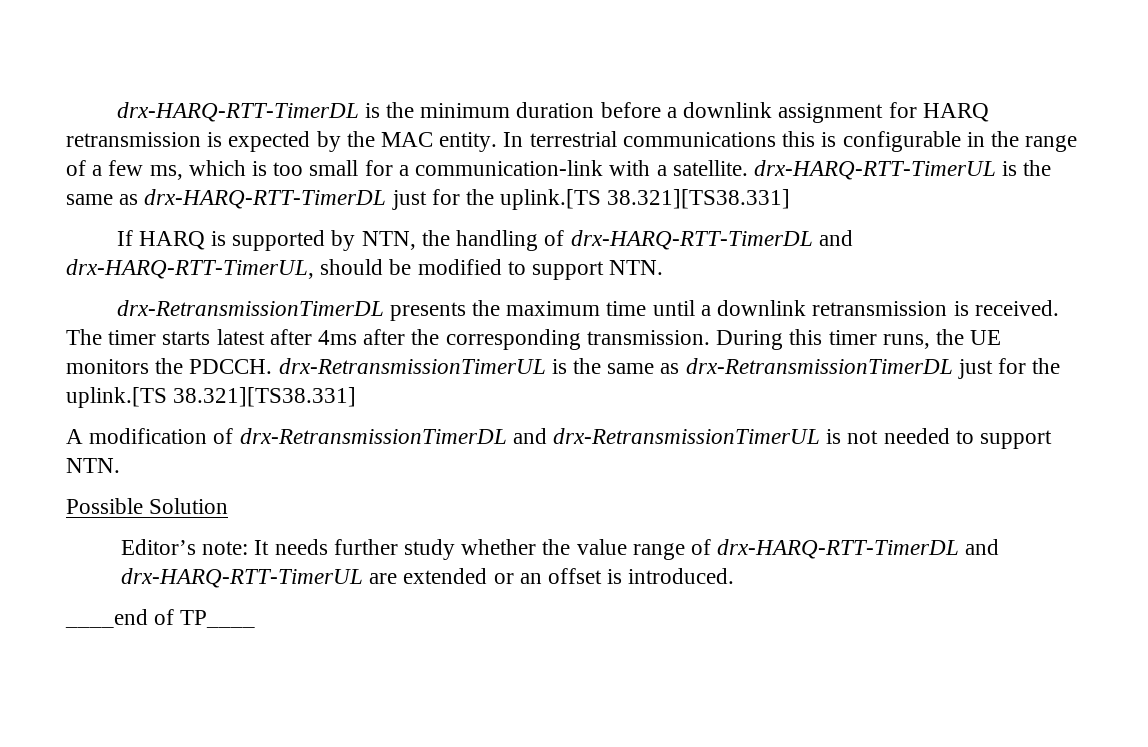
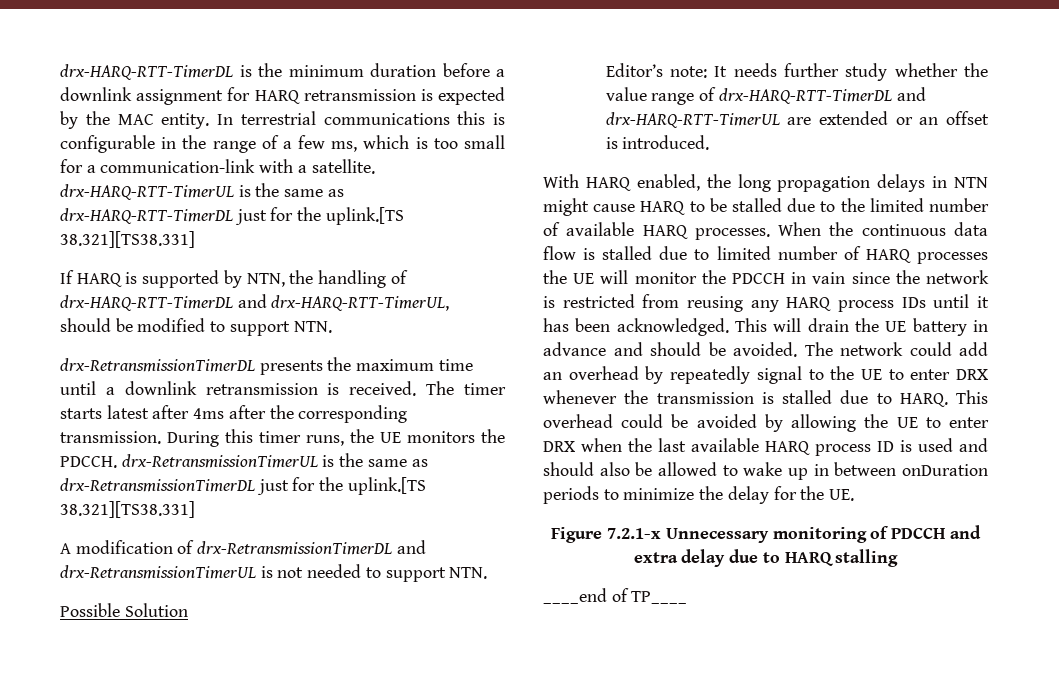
+ With HARQ enabled, the long propagation delays in NTN might cause HARQ to be stalled due to the limited number of available HARQ processes. When the continuous data flow is stalled due to limited number of HARQ processes the UE will monitor the PDCCH in vain since the network is restricted from reusing any HARQ process IDs until it has been acknowledged. This will drain the UE battery in advance and should be avoided. The network could add an overhead by repeatedly signal to the UE to enter DRX whenever the transmission is stalled due to HARQ. This overhead could be avoided by allowing the UE to enter DRX when the last available HARQ process ID is used and should also be allowed to wake up in between onDuration periods to minimize the delay for the UE.
+ Figure 7.2.1-x Unnecessary monitoring of PDCCH and extra delay due to HARQ stalling

